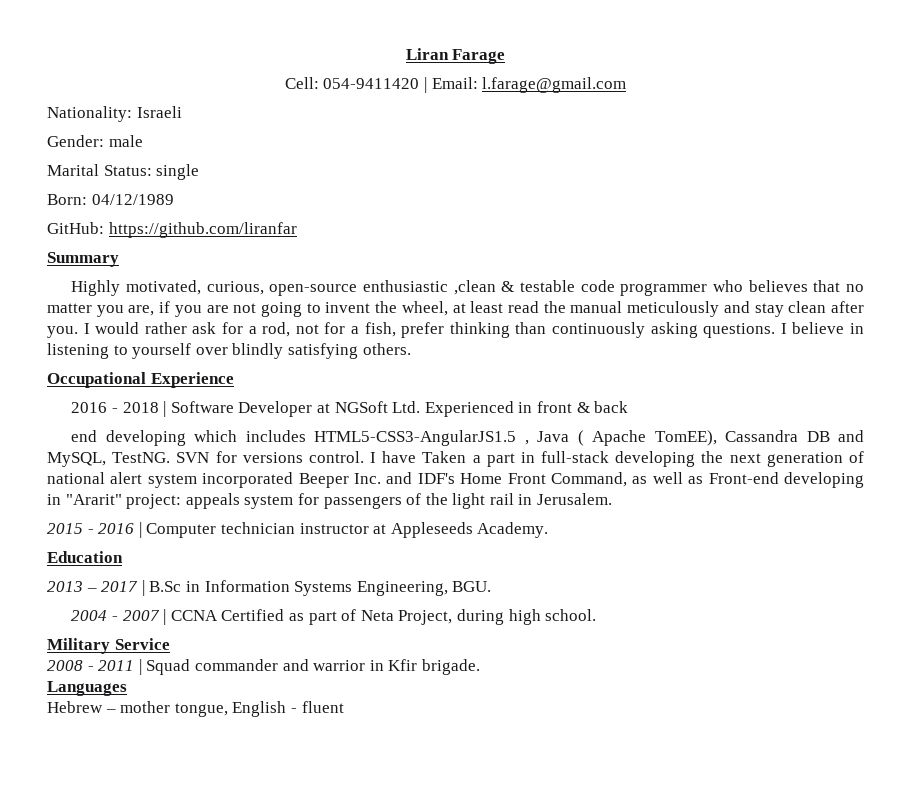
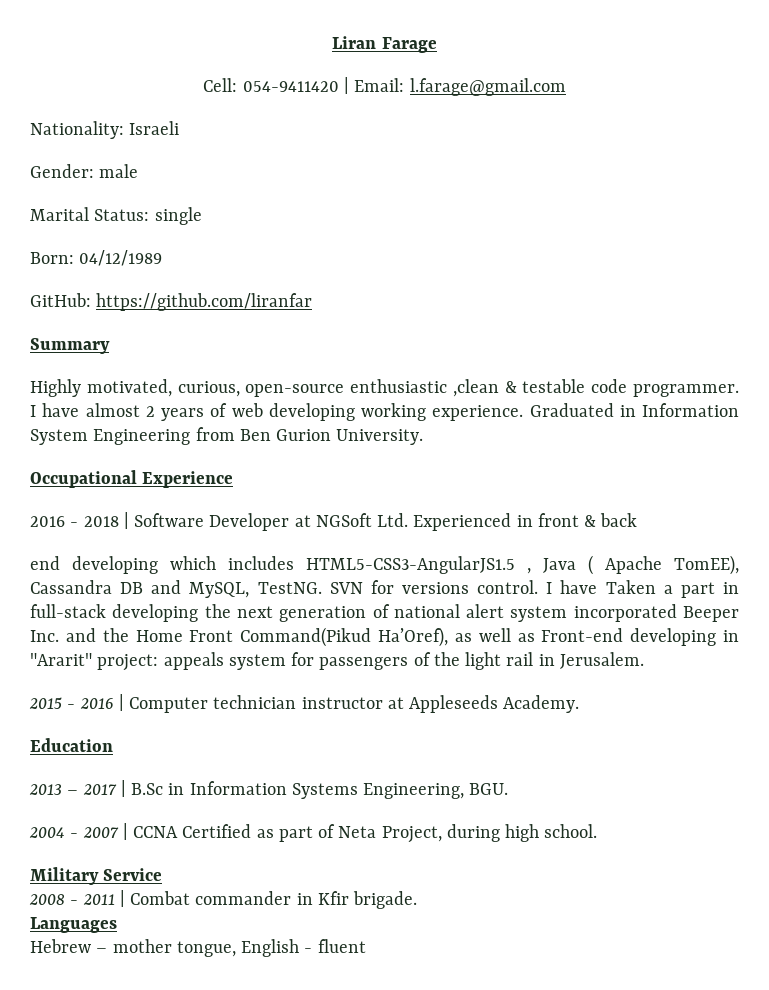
- Highly motivated, curious, open-source enthusiastic ,clean & testable code programmer who believes that no matter you are, if you are not going to invent the wheel, at least read the manual meticulously and stay clean after you. I would rather ask for a rod, not for a fish, prefer thinking than continuously asking questions. I believe in listening to yourself over blindly satisfying others.
+ Highly motivated, curious, open-source enthusiastic ,clean & testable code programmer. I have almost 2 years of web developing working experience. Graduated in Information System Engineering from Ben Gurion University.
- I have Taken a part in full-stack developing the next generation of national alert system incorporated Beeper Inc. and IDF's Home Front Command, as well as Front-end developing in "Ararit" project: appeals system for passengers of the light rail in Jerusalem.
+ I have Taken a part in full-stack developing the next generation of national alert system incorporated Beeper Inc. and the Home Front Command(Pikud Ha’Oref), as well as Front-end developing in "Ararit" project: appeals system for passengers of the light rail in Jerusalem.
- 2008 - 2011 | Squad commander and warrior in Kfir brigade.
+ 2008 - 2011 | Combat commander in Kfir brigade.

